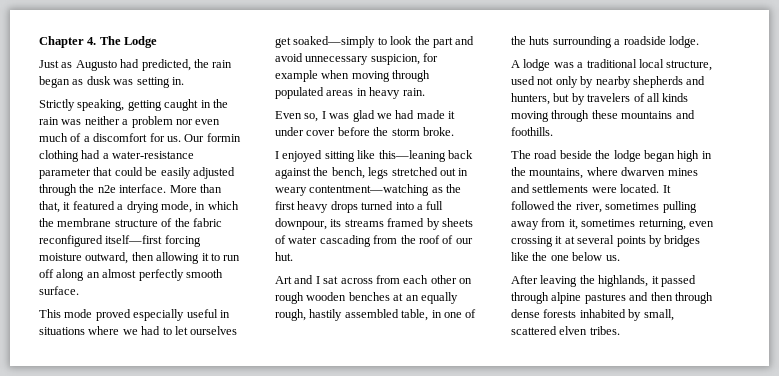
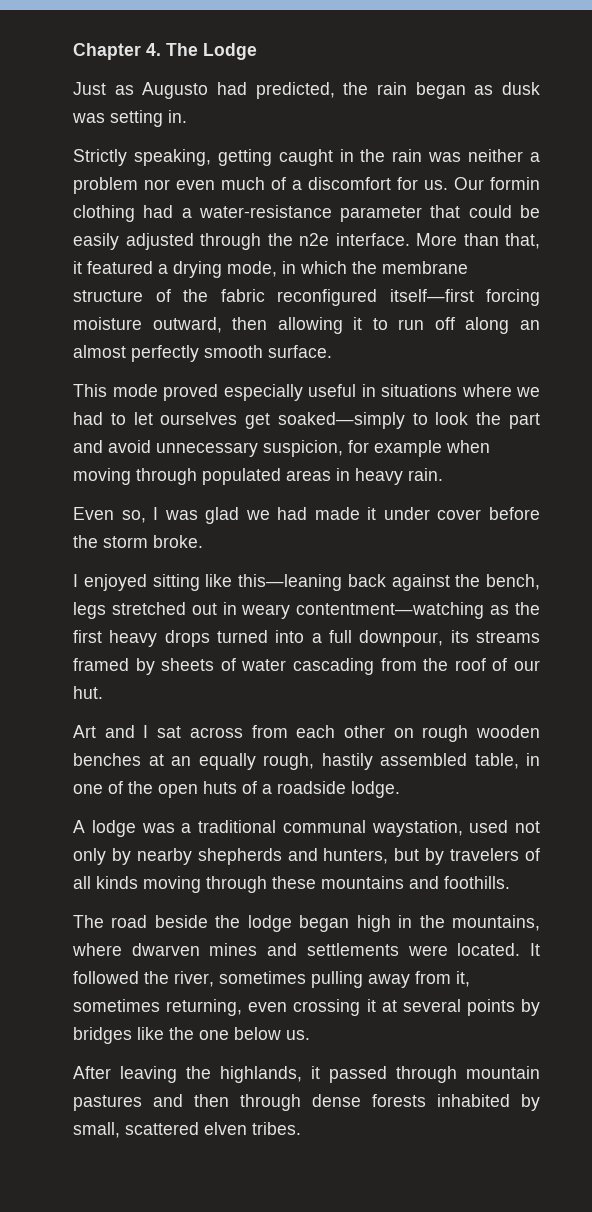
- Art and I sat across from each other on rough wooden benches at an equally rough, hastily assembled table, in one of the huts surrounding a roadside lodge.
+ Art and I sat across from each other on rough wooden benches at an equally rough, hastily assembled table, in one of the open huts of a roadside lodge.
- A lodge was a traditional local structure, used not only by nearby shepherds and hunters, but by travelers of all kinds moving through these mountains and foothills.
+ A lodge was a traditional communal waystation, used not only by nearby shepherds and hunters, but by travelers of all kinds moving through these mountains and foothills.
- After leaving the highlands, it passed through alpine pastures and then through dense forests inhabited by small, scattered elven tribes.
+ After leaving the highlands, it passed through mountain pastures and then through dense forests inhabited by small, scattered elven tribes.

